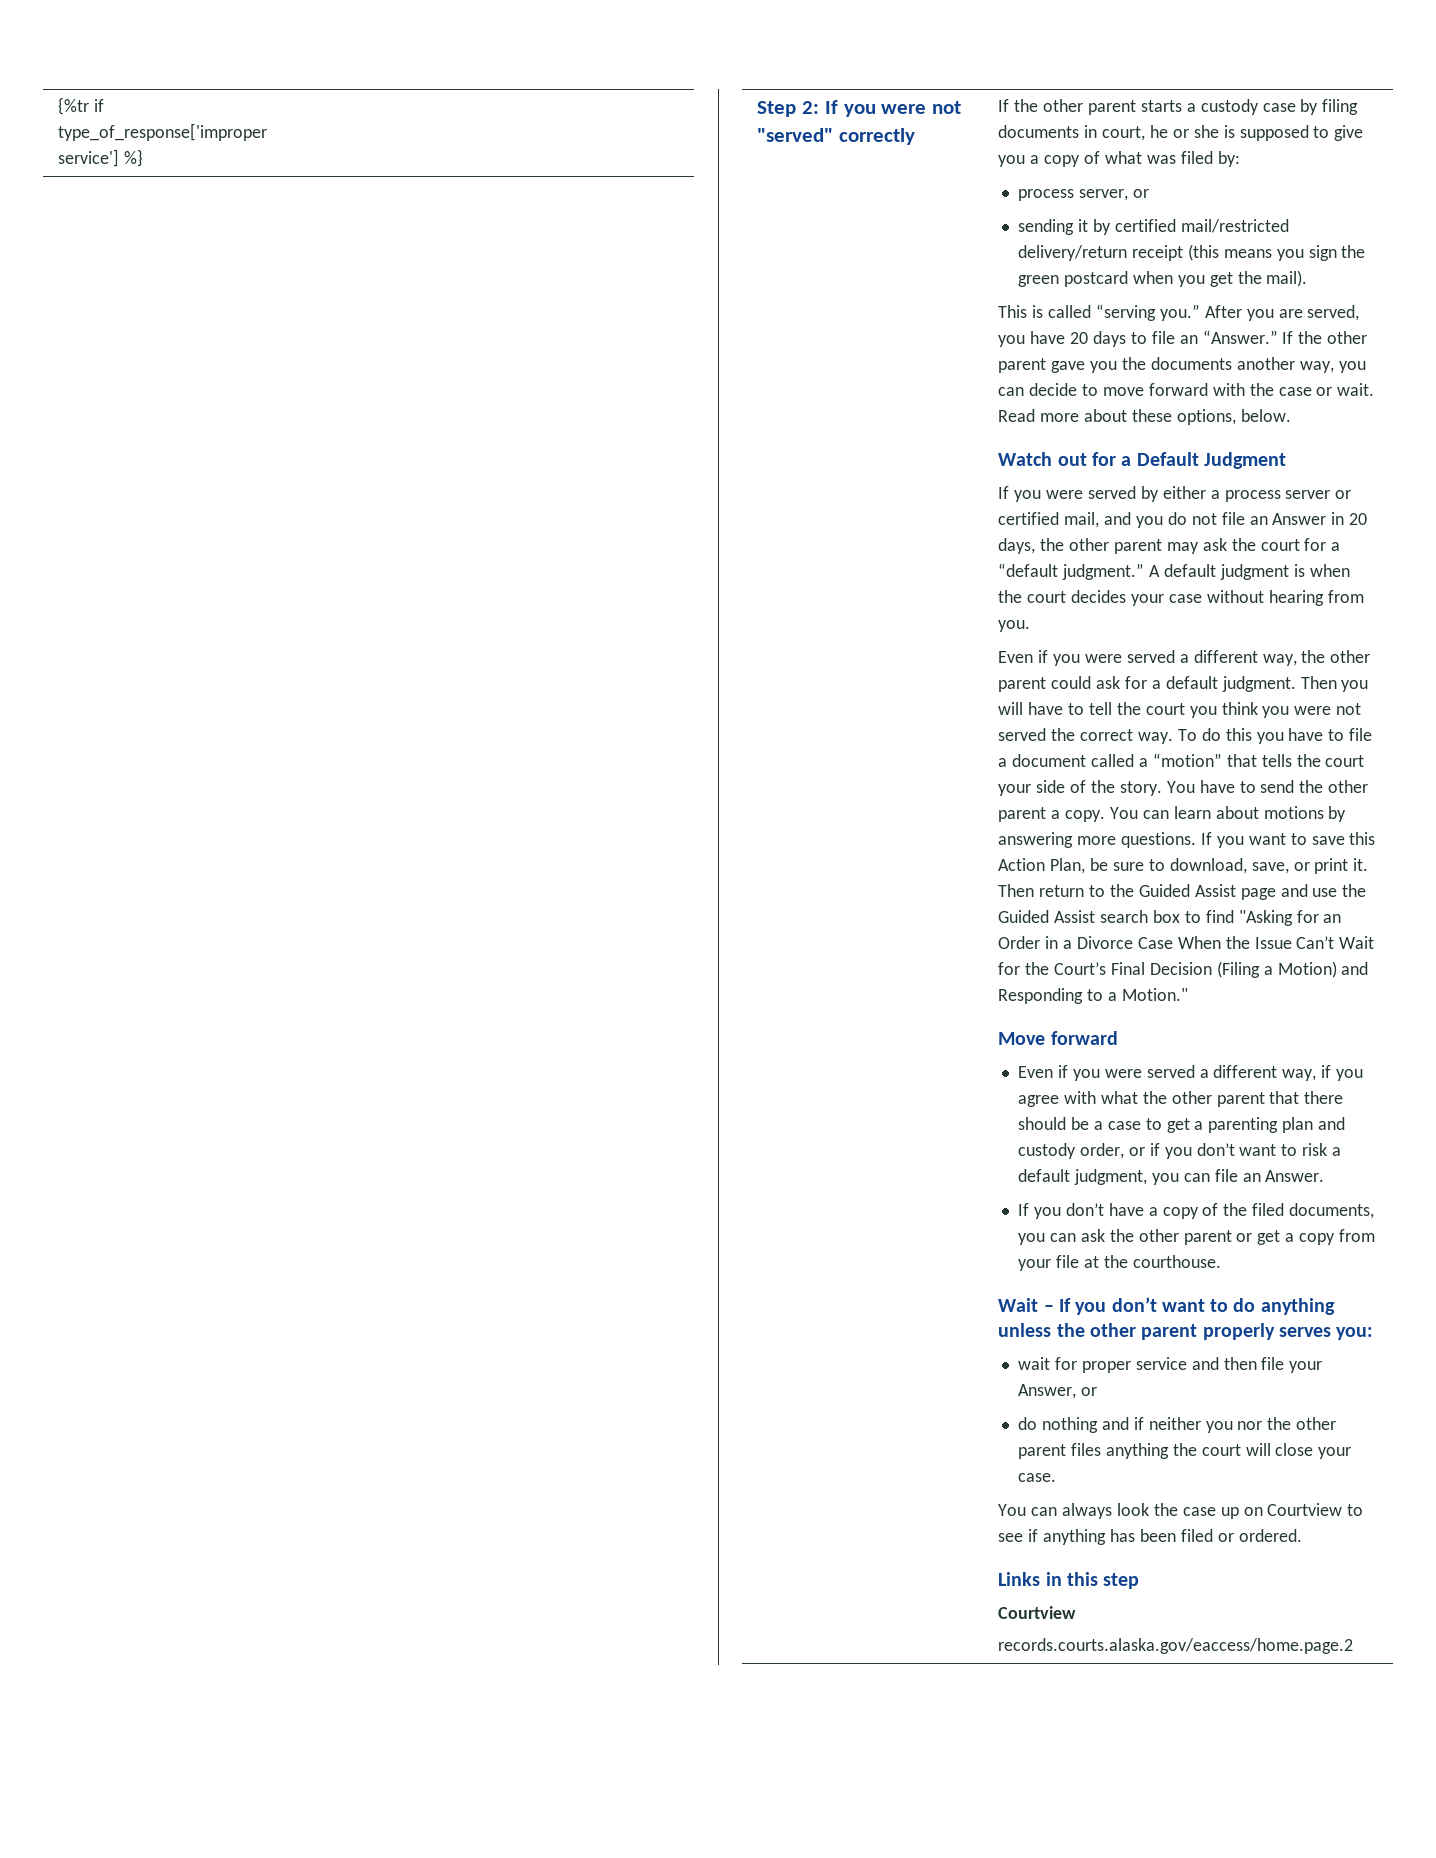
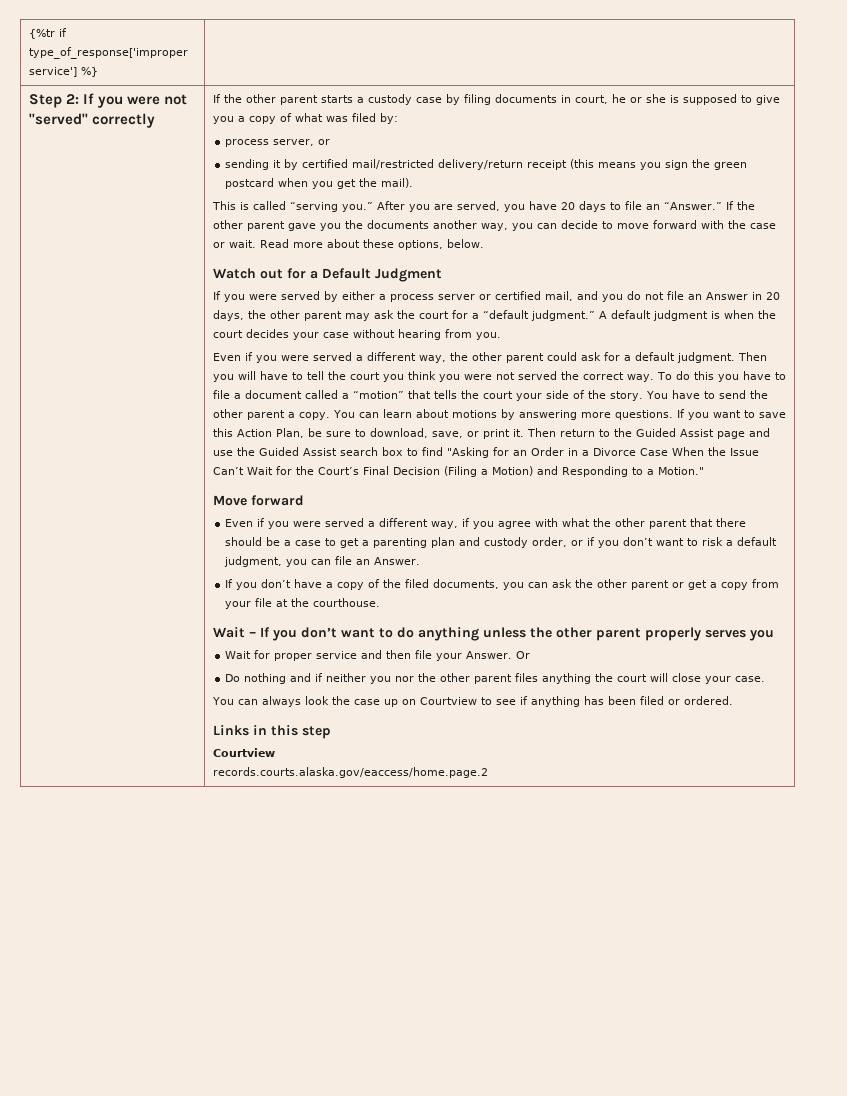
- Wait – If you don’t want to do anything unless the other parent properly serves you:
- wait for proper service and then file your Answer, or
- do nothing and if neither you nor the other parent files anything the court will close your case.
+ Wait – If you don’t want to do anything unless the other parent properly serves you
+ Wait for proper service and then file your Answer. Or
+ Do nothing and if neither you nor the other parent files anything the court will close your case.

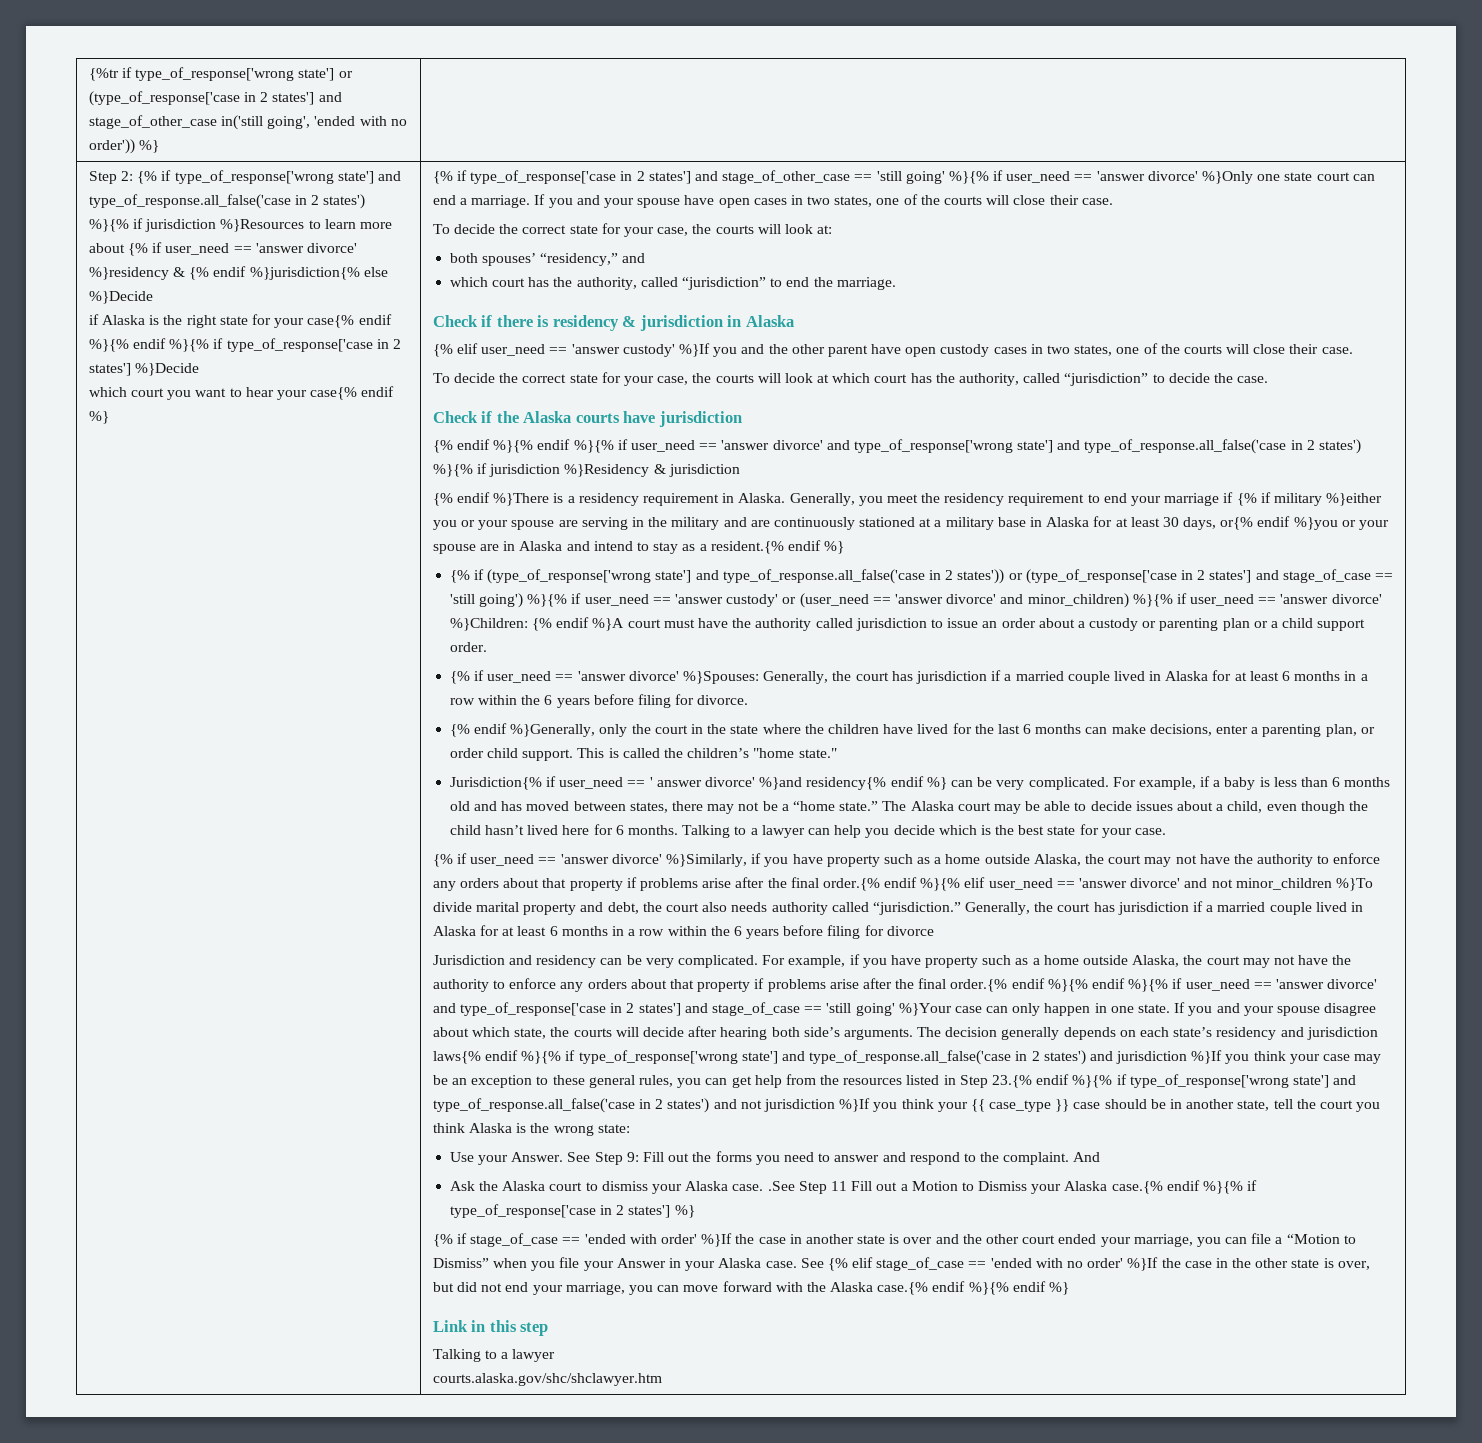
- {%tr if type_of_response['improper service'] %} |
- Step 2: If you were not "served" correctly | If the other parent starts a custody case by filing documents in court, he or she is supposed to give you a copy of what was filed by:
- process server, or
- sending it by certified mail/restricted delivery/return receipt (this means you sign the green postcard when you get the mail).
- This is called “serving you.” After you are served, you have 20 days to file an “Answer.” If the other parent gave you the documents another way, you can decide to move forward with the case or wait. Read more about these options, below.
- Watch out for a Default Judgment
- If you were served by either a process server or certified mail, and you do not file an Answer in 20 days, the other parent may ask the court for a “default judgment.” A default judgment is when the court decides your case without hearing from you.
- Even if you were served a different way, the other parent could ask for a default judgment. Then you will have to tell the court you think you were not served the correct way. To do this you have to file a document called a “motion” that tells the court your side of the story. You have to send the other parent a copy. You can learn about motions by answering more questions. If you want to save this Action Plan, be sure to download, save, or print it. Then return to the Guided Assist page and use the Guided Assist search box to find "Asking for an Order in a Divorce Case When the Issue Can’t Wait for the Court’s Final Decision (Filing a Motion) and Responding to a Motion."
- Move forward
- Even if you were served a different way, if you agree with what the other parent that there should be a case to get a parenting plan and custody order, or if you don’t want to risk a default judgment, you can file an Answer.
- If you don’t have a copy of the filed documents, you can ask the other parent or get a copy from your file at the courthouse.
- Wait – If you don’t want to do anything unless the other parent properly serves you
- Wait for proper service and then file your Answer. Or
- Do nothing and if neither you nor the other parent files anything the court will close your case.
- You can always look the case up on Courtview to see if anything has been filed or ordered.
- Links in this step
- Courtview
- records.courts.alaska.gov/eaccess/home.page.2
+ {%tr if type_of_response['wrong state'] or (type_of_response['case in 2 states'] and stage_of_other_case in('still going', 'ended with no order')) %} |
+ Step 2: {% if type_of_response['wrong state'] and type_of_response.all_false('case in 2 states') %}{% if jurisdiction %}Resources to learn more about {% if user_need == 'answer divorce' %}residency & {% endif %}jurisdiction{% else %}Decide
+ if Alaska is the right state for your case{% endif %}{% endif %}{% if type_of_response['case in 2 states'] %}Decide
+ which court you want to hear your case{% endif %} | {% if type_of_response['case in 2 states'] and stage_of_other_case == 'still going' %}{% if user_need == 'answer divorce' %}Only one state court can end a marriage. If you and your spouse have open cases in two states, one of the courts will close their case.
+ To decide the correct state for your case, the courts will look at:
+ both spouses’ “residency,” and
+ which court has the authority, called “jurisdiction” to end the marriage.
+ Check if there is residency & jurisdiction in Alaska
+ {% elif user_need == 'answer custody' %}If you and the other parent have open custody cases in two states, one of the courts will close their case.
+ To decide the correct state for your case, the courts will look at which court has the authority, called “jurisdiction” to decide the case.
+ Check if the Alaska courts have jurisdiction
+ {% endif %}{% endif %}{% if user_need == 'answer divorce' and type_of_response['wrong state'] and type_of_response.all_false('case in 2 states') %}{% if jurisdiction %}Residency & jurisdiction
+ {% endif %}There is a residency requirement in Alaska. Generally, you meet the residency requirement to end your marriage if {% if military %}either you or your spouse are serving in the military and are continuously stationed at a military base in Alaska for at least 30 days, or{% endif %}you or your spouse are in Alaska and intend to stay as a resident.{% endif %}
+ {% if (type_of_response['wrong state'] and type_of_response.all_false('case in 2 states')) or (type_of_response['case in 2 states'] and stage_of_case == 'still going') %}{% if user_need == 'answer custody' or (user_need == 'answer divorce' and minor_children) %}{% if user_need == 'answer divorce' %}Children: {% endif %}A court must have the authority called jurisdiction to issue an order about a custody or parenting plan or a child support order.
+ {% if user_need == 'answer divorce' %}Spouses: Generally, the court has jurisdiction if a married couple lived in Alaska for at least 6 months in a row within the 6 years before filing for divorce.
+ {% endif %}Generally, only the court in the state where the children have lived for the last 6 months can make decisions, enter a parenting plan, or order child support. This is called the children’s "home state."
+ Jurisdiction{% if user_need == ' answer divorce' %}and residency{% endif %} can be very complicated. For example, if a baby is less than 6 months old and has moved between states, there may not be a “home state.” The Alaska court may be able to decide issues about a child, even though the child hasn’t lived here for 6 months. Talking to a lawyer can help you decide which is the best state for your case.
+ {% if user_need == 'answer divorce' %}Similarly, if you have property such as a home outside Alaska, the court may not have the authority to enforce any orders about that property if problems arise after the final order.{% endif %}{% elif user_need == 'answer divorce' and not minor_children %}To divide marital property and debt, the court also needs authority called “jurisdiction.” Generally, the court has jurisdiction if a married couple lived in Alaska for at least 6 months in a row within the 6 years before filing for divorce
+ Jurisdiction and residency can be very complicated. For example, if you have property such as a home outside Alaska, the court may not have the authority to enforce any orders about that property if problems arise after the final order.{% endif %}{% endif %}{% if user_need == 'answer divorce' and type_of_response['case in 2 states'] and stage_of_case == 'still going' %}Your case can only happen in one state. If you and your spouse disagree about which state, the courts will decide after hearing both side’s arguments. The decision generally depends on each state’s residency and jurisdiction laws{% endif %}{% if type_of_response['wrong state'] and type_of_response.all_false('case in 2 states') and jurisdiction %}If you think your case may be an exception to these general rules, you can get help from the resources listed in Step 23.{% endif %}{% if type_of_response['wrong state'] and type_of_response.all_false('case in 2 states') and not jurisdiction %}If you think your {{ case_type }} case should be in another state, tell the court you think Alaska is the wrong state:
+ Use your Answer. See Step 9: Fill out the forms you need to answer and respond to the complaint. And
+ Ask the Alaska court to dismiss your Alaska case. .See Step 11 Fill out a Motion to Dismiss your Alaska case.{% endif %}{% if type_of_response['case in 2 states'] %}
+ {% if stage_of_case == 'ended with order' %}If the case in another state is over and the other court ended your marriage, you can file a “Motion to Dismiss” when you file your Answer in your Alaska case. See {% elif stage_of_case == 'ended with no order' %}If the case in the other state is over, but did not end your marriage, you can move forward with the Alaska case.{% endif %}{% endif %}
+ Link in this step
+ Talking to a lawyer
+ courts.alaska.gov/shc/shclawyer.htm

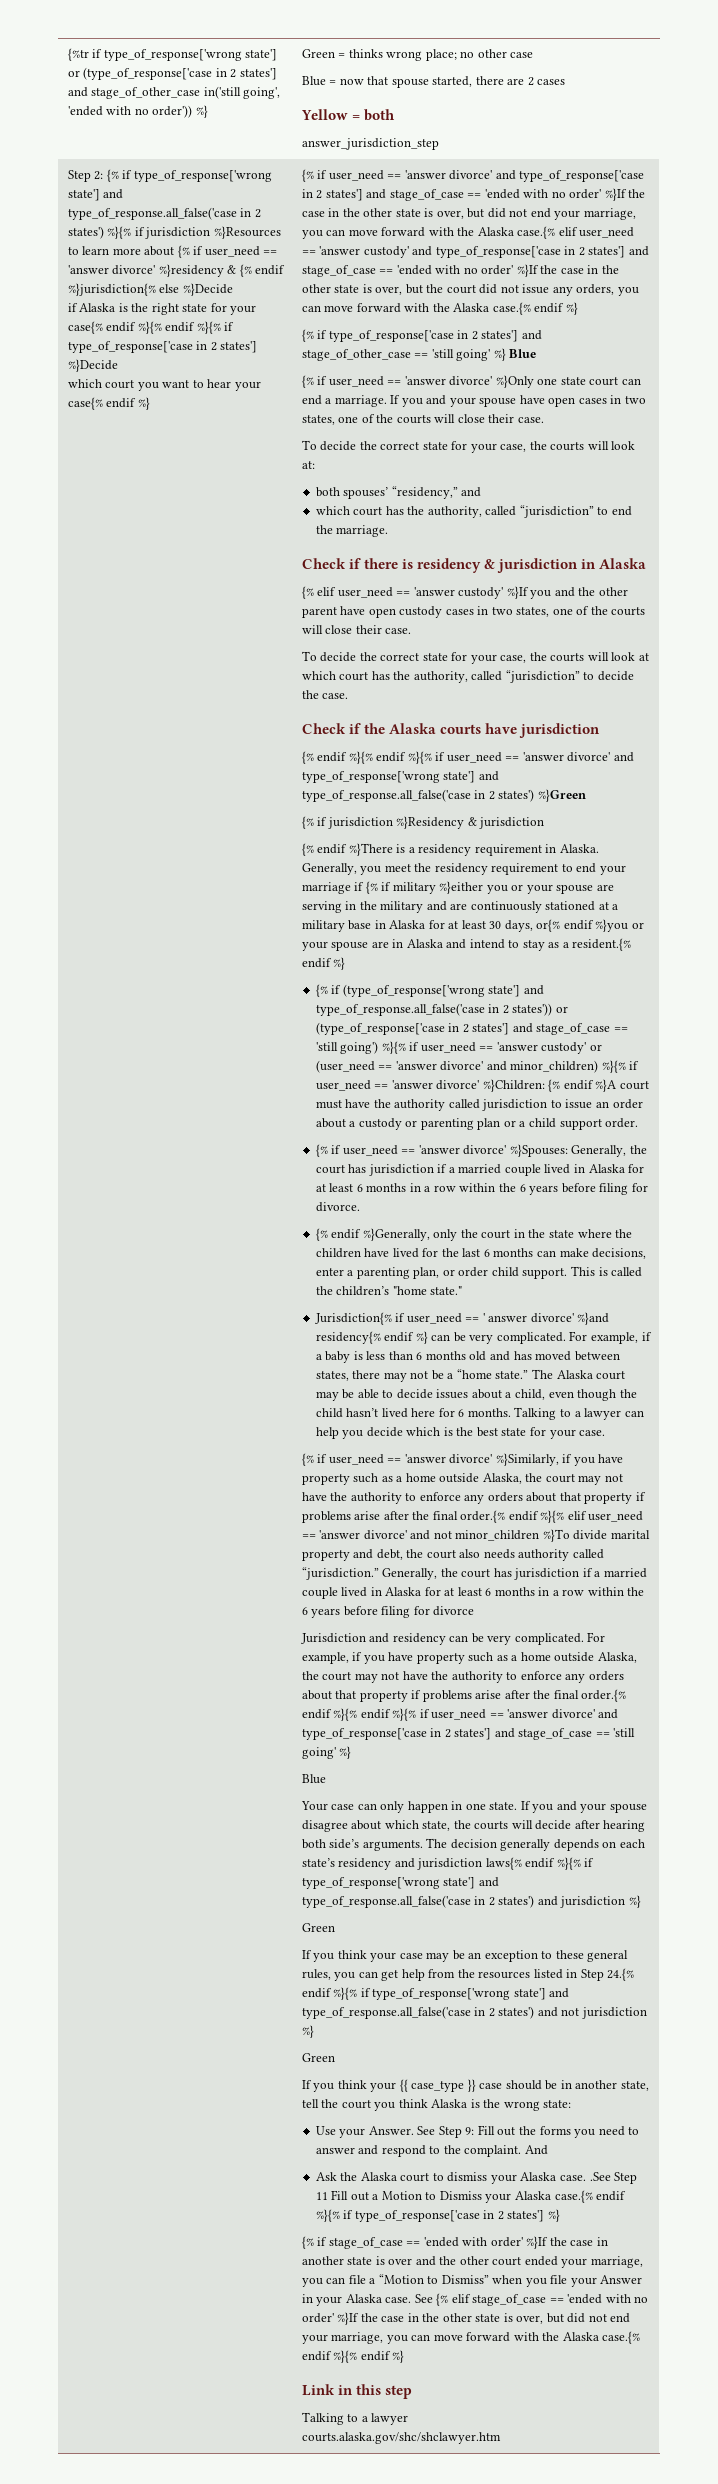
- {%tr if type_of_response['wrong state'] or (type_of_response['case in 2 states'] and stage_of_other_case in('still going', 'ended with no order')) %} |
+ {%tr if type_of_response['wrong state'] or (type_of_response['case in 2 states'] and stage_of_other_case in('still going', 'ended with no order')) %} | Green = thinks wrong place; no other case
+ Blue = now that spouse started, there are 2 cases
+ Yellow = both
+ answer_jurisdiction_step
- {% if type_of_response['case in 2 states'] and stage_of_other_case == 'still going' %}{% if user_need == 'answer divorce' %}Only one state court can end a marriage.
+ {% if user_need == 'answer divorce' and type_of_response['case in 2 states'] and stage_of_case == 'ended with no order' %}If the case in the other state is over, but did not end your marriage, you can move forward with the Alaska case.{% elif user_need == 'answer custody' and type_of_response['case in 2 states'] and stage_of_case == 'ended with no order' %}If the case in the other state is over, but the court did not issue any orders, you can move forward with the Alaska case.{% endif %}
+ {% if type_of_response['case in 2 states'] and stage_of_other_case == 'still going' %} Blue
+ {% if user_need == 'answer divorce' %}Only one state court can end a marriage.
- {% endif %}{% endif %}{% if user_need == 'answer divorce' and type_of_response['wrong state'] and type_of_response.all_false('case in 2 states') %}{% if jurisdiction %}Residency & jurisdiction
+ {% endif %}{% endif %}{% if user_need == 'answer divorce' and type_of_response['wrong state'] and type_of_response.all_false('case in 2 states') %}Green
+ {% if jurisdiction %}Residency & jurisdiction
- For example, if you have property such as a home outside Alaska, the court may not have the authority to enforce any orders about that property if problems arise after the final order.{% endif %}{% endif %}{% if user_need == 'answer divorce' and type_of_response['case in 2 states'] and stage_of_case == 'still going' %}Your case can only happen in one state.
+ For example, if you have property such as a home outside Alaska, the court may not have the authority to enforce any orders about that property if problems arise after the final order.{% endif %}{% endif %}{% if user_need == 'answer divorce' and type_of_response['case in 2 states'] and stage_of_case == 'still going' %}
+ Blue
+ Your case can only happen in one state.
- The decision generally depends on each state’s residency and jurisdiction laws{% endif %}{% if type_of_response['wrong state'] and type_of_response.all_false('case in 2 states') and jurisdiction %}If you think your case may be an exception to these general rules, you can get help from the resources listed in Step 23.{% endif %}{% if type_of_response['wrong state'] and type_of_response.all_false('case in 2 states') and not jurisdiction %}If you think your {{ case_type }} case should be in another state, tell the court you think Alaska is the wrong state:
+ The decision generally depends on each state’s residency and jurisdiction laws{% endif %}{% if type_of_response['wrong state'] and type_of_response.all_false('case in 2 states') and jurisdiction %}
+ Green
+ If you think your case may be an exception to these general rules, you can get help from the resources listed in Step 24.{% endif %}{% if type_of_response['wrong state'] and type_of_response.all_false('case in 2 states') and not jurisdiction %}
+ Green
+ If you think your {{ case_type }} case should be in another state, tell the court you think Alaska is the wrong state:

